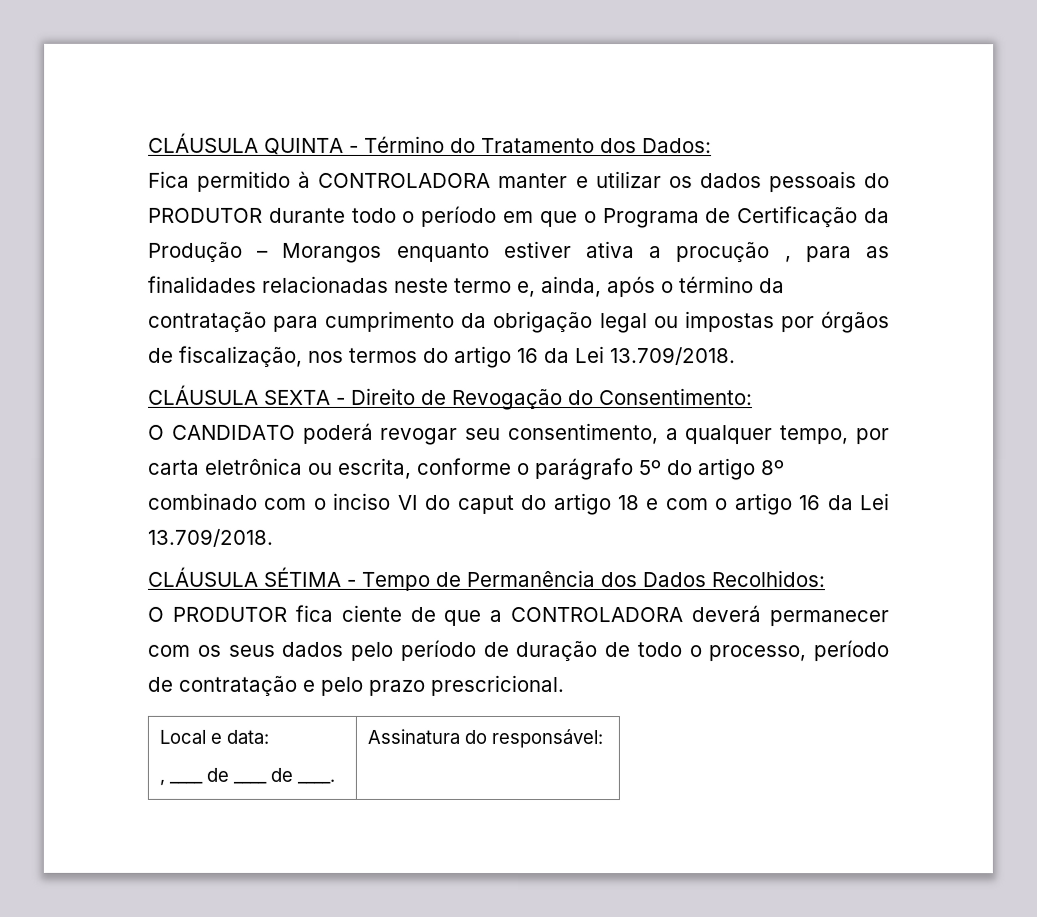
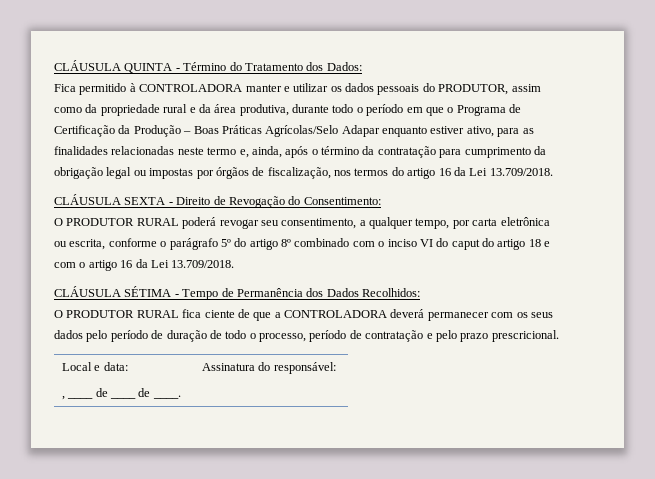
- Fica permitido à CONTROLADORA manter e utilizar os dados pessoais do PRODUTOR durante todo o período em que o Programa de Certificação da Produção – Morangos enquanto estiver ativa a procução , para as finalidades relacionadas neste termo e, ainda, após o término da contratação para cumprimento da obrigação legal ou impostas por órgãos de fiscalização, nos termos do artigo 16 da Lei 13.709/2018.
+ Fica permitido à CONTROLADORA manter e utilizar os dados pessoais do PRODUTOR, assim como da propriedade rural e da área produtiva, durante todo o período em que o Programa de Certificação da Produção – Boas Práticas Agrícolas/Selo Adapar enquanto estiver ativo, para as finalidades relacionadas neste termo e, ainda, após o término da contratação para cumprimento da obrigação legal ou impostas por órgãos de fiscalização, nos termos do artigo 16 da Lei 13.709/2018.
- O CANDIDATO poderá revogar seu consentimento, a qualquer tempo, por carta eletrônica ou escrita, conforme o parágrafo 5º do artigo 8º combinado com o inciso VI do caput do artigo 18 e com o artigo 16 da Lei 13.709/2018.
+ O PRODUTOR RURAL poderá revogar seu consentimento, a qualquer tempo, por carta eletrônica ou escrita, conforme o parágrafo 5º do artigo 8º combinado com o inciso VI do caput do artigo 18 e com o artigo 16 da Lei 13.709/2018.
- O PRODUTOR fica ciente de que a CONTROLADORA deverá permanecer com os seus dados pelo período de duração de todo o processo, período de contratação e pelo prazo prescricional.
+ O PRODUTOR RURAL fica ciente de que a CONTROLADORA deverá permanecer com os seus dados pelo período de duração de todo o processo, período de contratação e pelo prazo prescricional.

